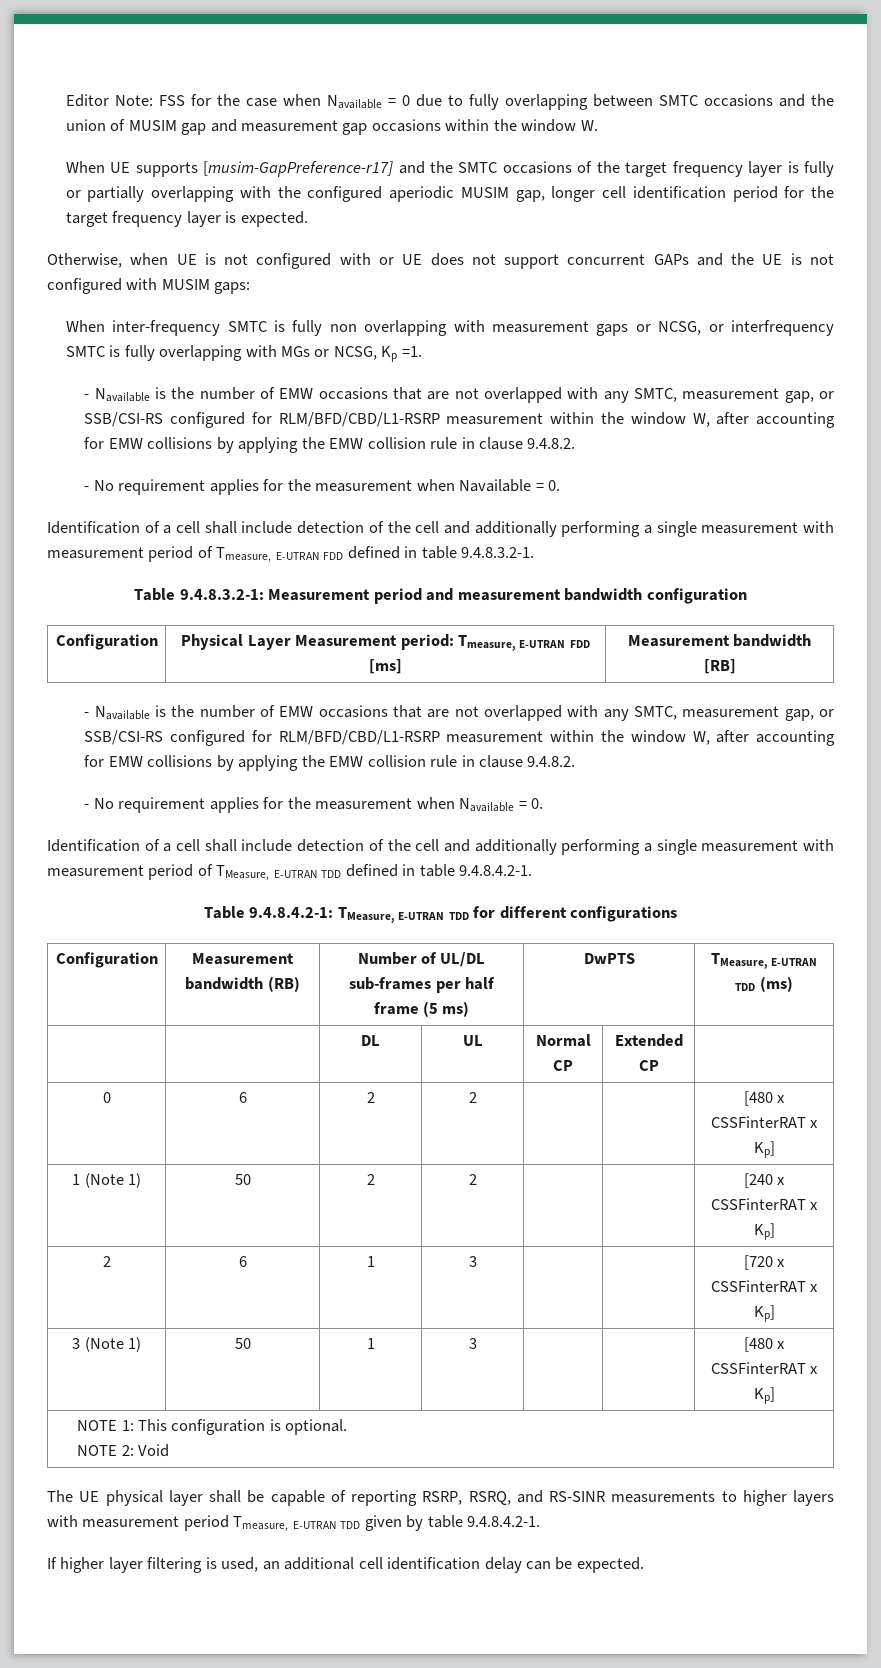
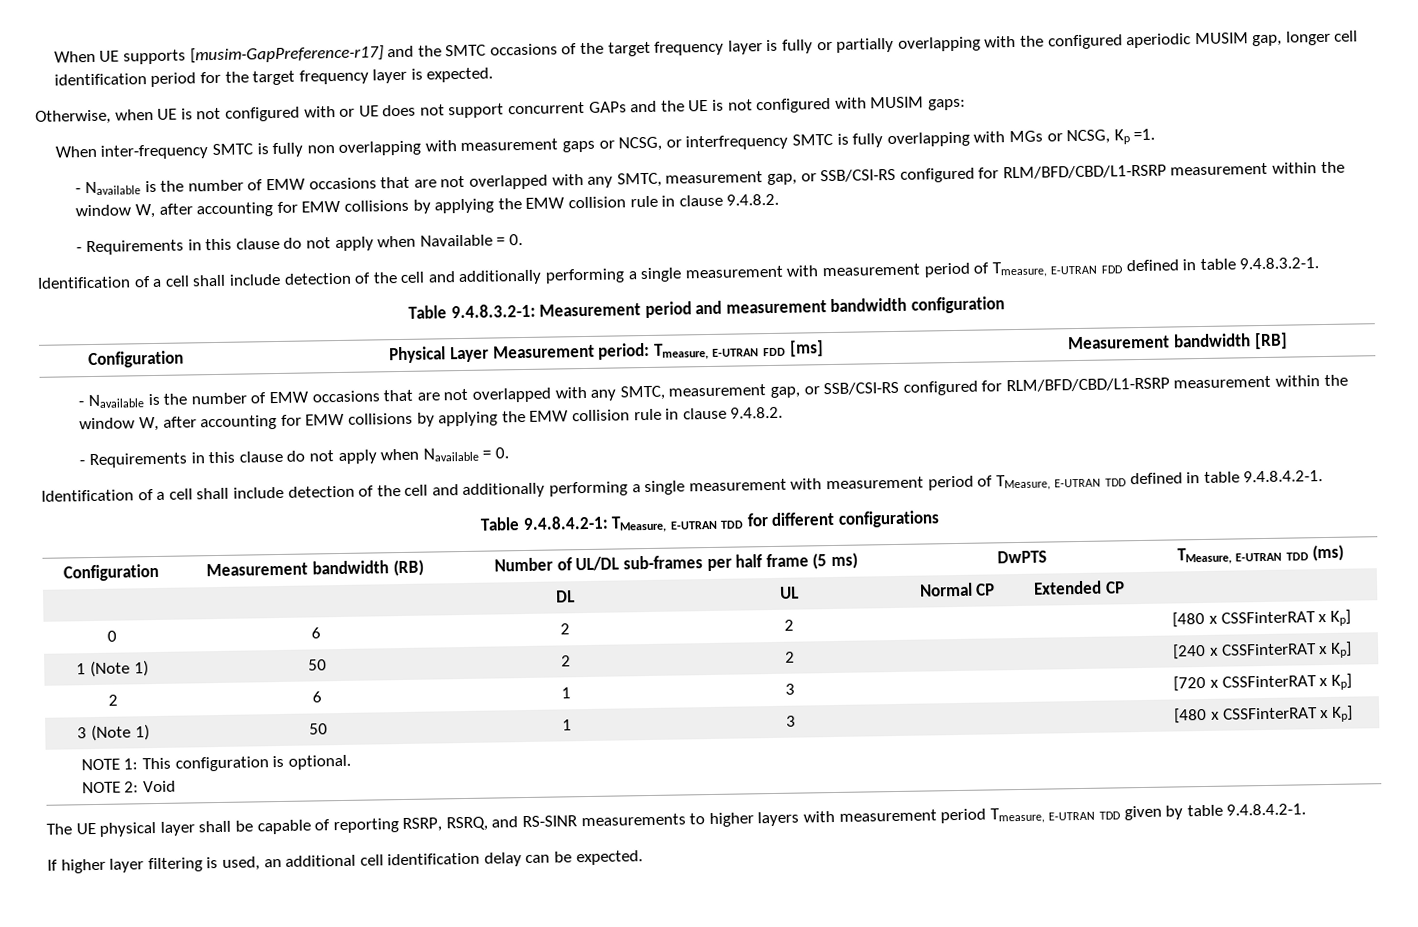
- Editor Note: FSS for the case when Navailable = 0 due to fully overlapping between SMTC occasions and the union of MUSIM gap and measurement gap occasions within the window W.
  When inter-frequency SMTC is fully non overlapping with measurement gaps or NCSG, or interfrequency SMTC is fully overlapping with MGs or NCSG, Kp =1.
  - Navailable is the number of EMW occasions that are not overlapped with any SMTC, measurement gap, or SSB/CSI-RS configured for RLM/BFD/CBD/L1-RSRP measurement within the window W, after accounting for EMW collisions by applying the EMW collision rule in clause 9.4.8.2.
- - No requirement applies for the measurement when Navailable = 0.
+ - Requirements in this clause do not apply when Navailable = 0.
  Configuration | Physical Layer Measurement period: Tmeasure, E-UTRAN FDD [ms] | Measurement bandwidth [RB]
  - Navailable is the number of EMW occasions that are not overlapped with any SMTC, measurement gap, or SSB/CSI-RS configured for RLM/BFD/CBD/L1-RSRP measurement within the window W, after accounting for EMW collisions by applying the EMW collision rule in clause 9.4.8.2.
- - No requirement applies for the measurement when Navailable = 0.
+ - Requirements in this clause do not apply when Navailable = 0.

